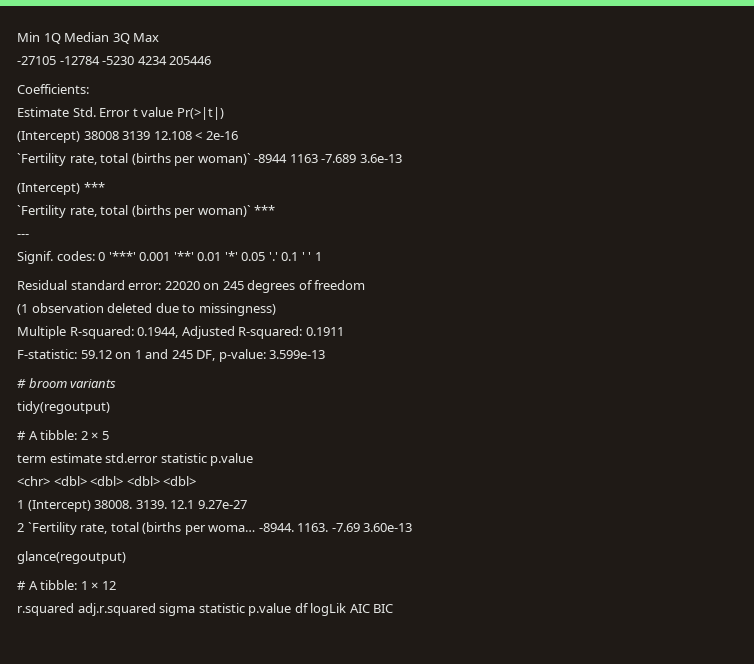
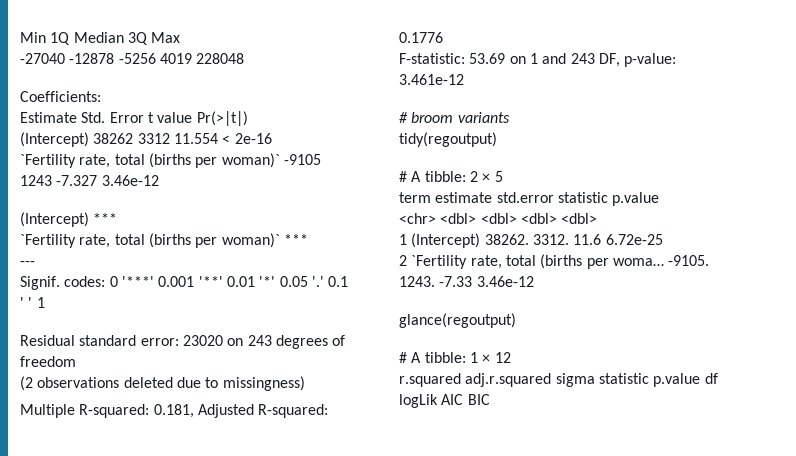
- -27105 -12784 -5230 4234 205446
+ -27040 -12878 -5256 4019 228048
- (Intercept) 38008 3139 12.108 < 2e-16
+ (Intercept) 38262 3312 11.554 < 2e-16
- `Fertility rate, total (births per woman)` -8944 1163 -7.689 3.6e-13
+ `Fertility rate, total (births per woman)` -9105 1243 -7.327 3.46e-12
- Residual standard error: 22020 on 245 degrees of freedom
+ Residual standard error: 23020 on 243 degrees of freedom
- (1 observation deleted due to missingness)
+ (2 observations deleted due to missingness)
- Multiple R-squared: 0.1944, Adjusted R-squared: 0.1911
+ Multiple R-squared: 0.181, Adjusted R-squared: 0.1776
- F-statistic: 59.12 on 1 and 245 DF, p-value: 3.599e-13
+ F-statistic: 53.69 on 1 and 243 DF, p-value: 3.461e-12
- 1 (Intercept) 38008. 3139. 12.1 9.27e-27
+ 1 (Intercept) 38262. 3312. 11.6 6.72e-25
- -8944. 1163. -7.69 3.60e-13
+ -9105. 1243. -7.33 3.46e-12

